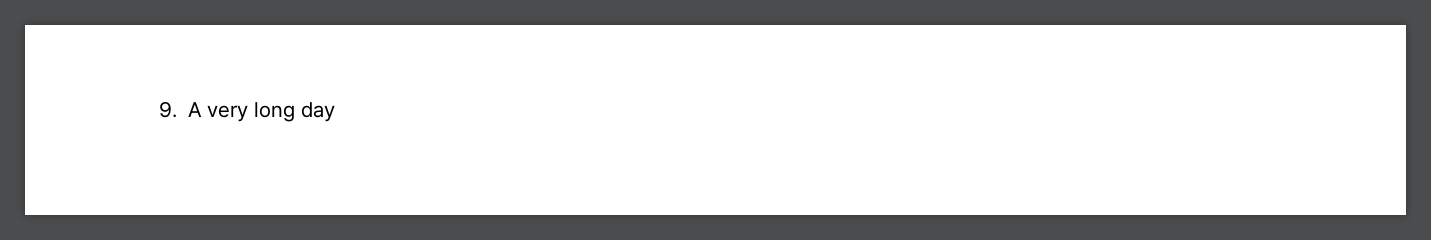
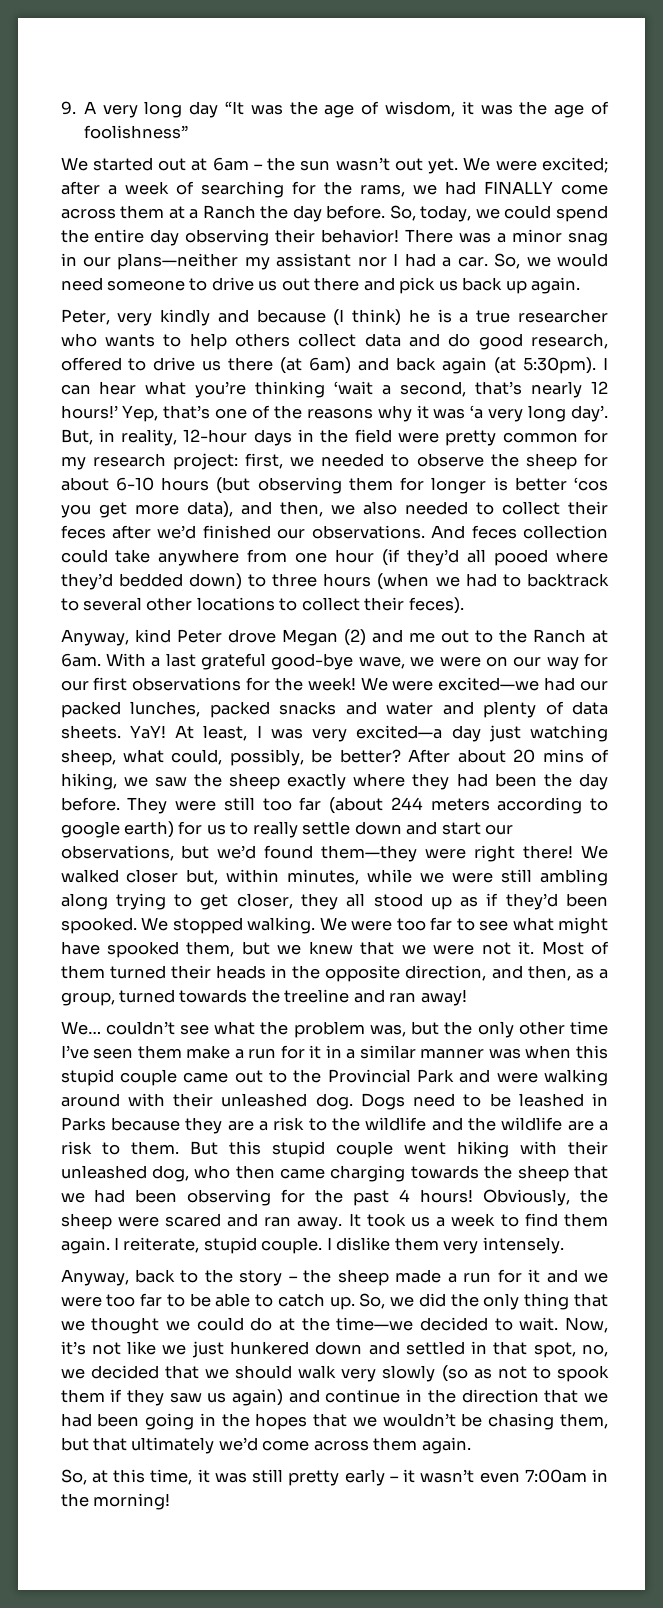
- 9. A very long day
+ 9. A very long day “It was the age of wisdom, it was the age of foolishness”
+ We started out at 6am – the sun wasn’t out yet. We were excited; after a week of searching for the rams, we had FINALLY come across them at a Ranch the day before. So, today, we could spend the entire day observing their behavior! There was a minor snag in our plans—neither my assistant nor I had a car. So, we would need someone to drive us out there and pick us back up again.
+ Peter, very kindly and because (I think) he is a true researcher who wants to help others collect data and do good research, offered to drive us there (at 6am) and back again (at 5:30pm). I can hear what you’re thinking ‘wait a second, that’s nearly 12 hours!’ Yep, that’s one of the reasons why it was ‘a very long day’. But, in reality, 12-hour days in the field were pretty common for my research project: first, we needed to observe the sheep for about 6-10 hours (but observing them for longer is better ‘cos you get more data), and then, we also needed to collect their feces after we’d finished our observations. And feces collection could take anywhere from one hour (if they’d all pooed where they’d bedded down) to three hours (when we had to backtrack to several other locations to collect their feces).
+ Anyway, kind Peter drove Megan (2) and me out to the Ranch at 6am. With a last grateful good-bye wave, we were on our way for our first observations for the week! We were excited—we had our packed lunches, packed snacks and water and plenty of data sheets. YaY! At least, I was very excited—a day just watching sheep, what could, possibly, be better? After about 20 mins of hiking, we saw the sheep exactly where they had been the day before. They were still too far (about 244 meters according to google earth) for us to really settle down and start our observations, but we’d found them—they were right there! We walked closer but, within minutes, while we were still ambling along trying to get closer, they all stood up as if they’d been spooked. We stopped walking. We were too far to see what might have spooked them, but we knew that we were not it. Most of them turned their heads in the opposite direction, and then, as a group, turned towards the treeline and ran away!
+ We… couldn’t see what the problem was, but the only other time I’ve seen them make a run for it in a similar manner was when this stupid couple came out to the Provincial Park and were walking around with their unleashed dog. Dogs need to be leashed in Parks because they are a risk to the wildlife and the wildlife are a risk to them. But this stupid couple went hiking with their unleashed dog, who then came charging towards the sheep that we had been observing for the past 4 hours! Obviously, the sheep were scared and ran away. It took us a week to find them again. I reiterate, stupid couple. I dislike them very intensely.
+ Anyway, back to the story – the sheep made a run for it and we were too far to be able to catch up. So, we did the only thing that we thought we could do at the time—we decided to wait. Now, it’s not like we just hunkered down and settled in that spot, no, we decided that we should walk very slowly (so as not to spook them if they saw us again) and continue in the direction that we had been going in the hopes that we wouldn’t be chasing them, but that ultimately we’d come across them again.
+ So, at this time, it was still pretty early – it wasn’t even 7:00am in the morning!

